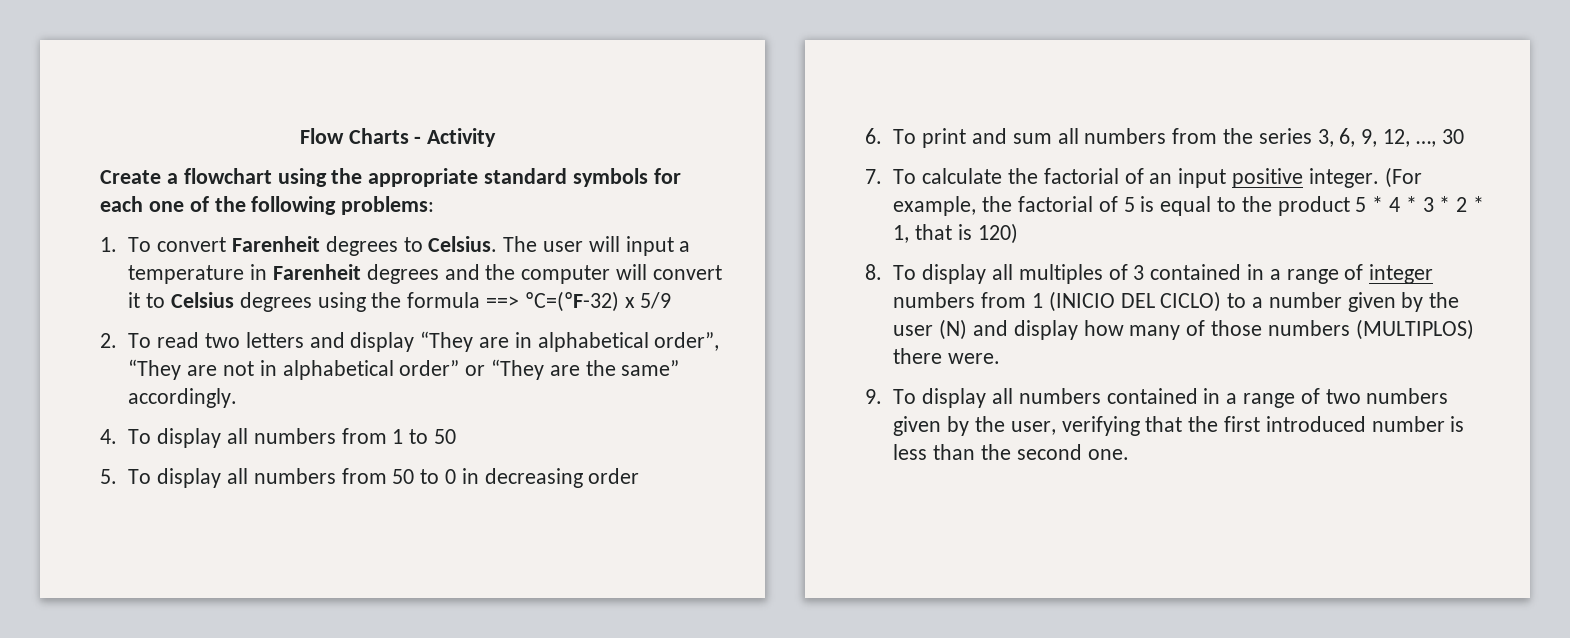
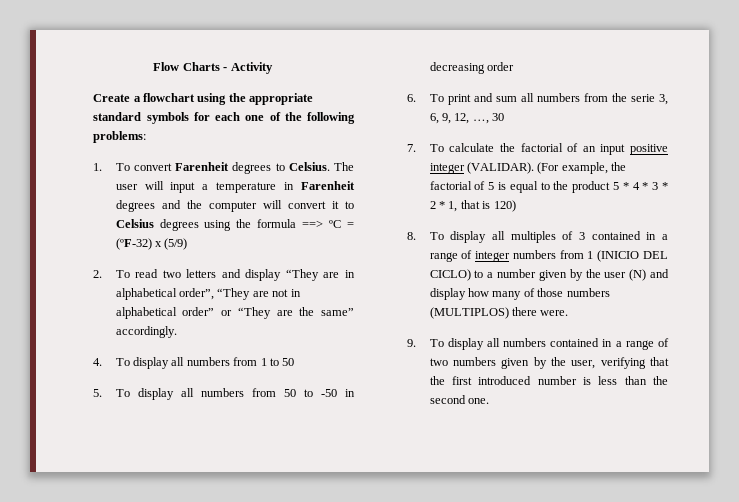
- The user will input a temperature in Farenheit degrees and the computer will convert it to Celsius degrees using the formula ==> ºC=(ºF-32) x 5/9
+ The user will input a temperature in Farenheit degrees and the computer will convert it to Celsius degrees using the formula ==> ºC = (ºF-32) x (5/9)
- 5. To display all numbers from 50 to 0 in decreasing order
+ 5. To display all numbers from 50 to -50 in decreasing order
- 6. To print and sum all numbers from the series 3, 6, 9, 12, …, 30
+ 6. To print and sum all numbers from the serie 3, 6, 9, 12, …, 30
- 7. To calculate the factorial of an input positive integer.
+ 7. To calculate the factorial of an input positive integer (VALIDAR).

